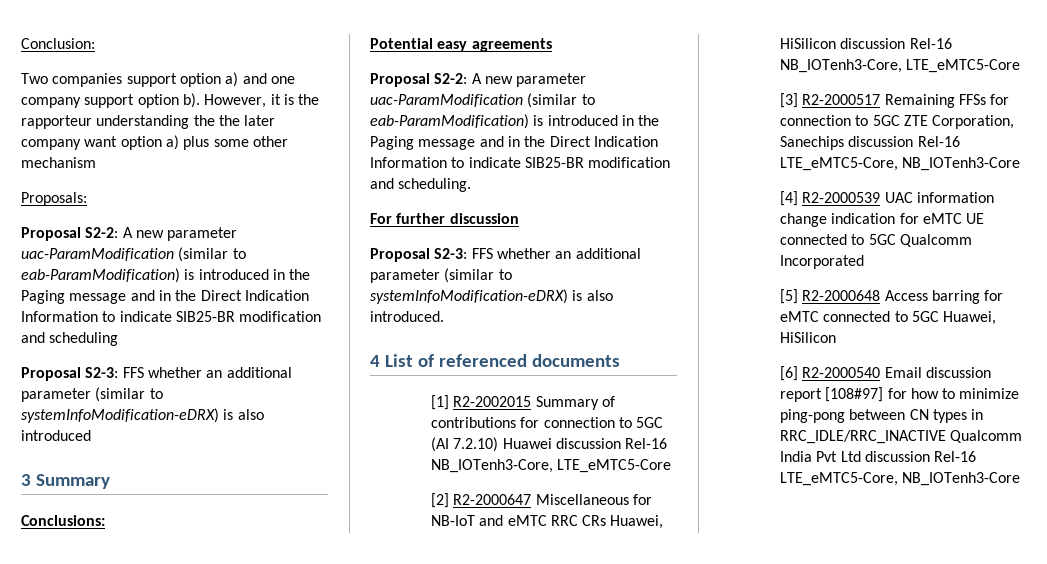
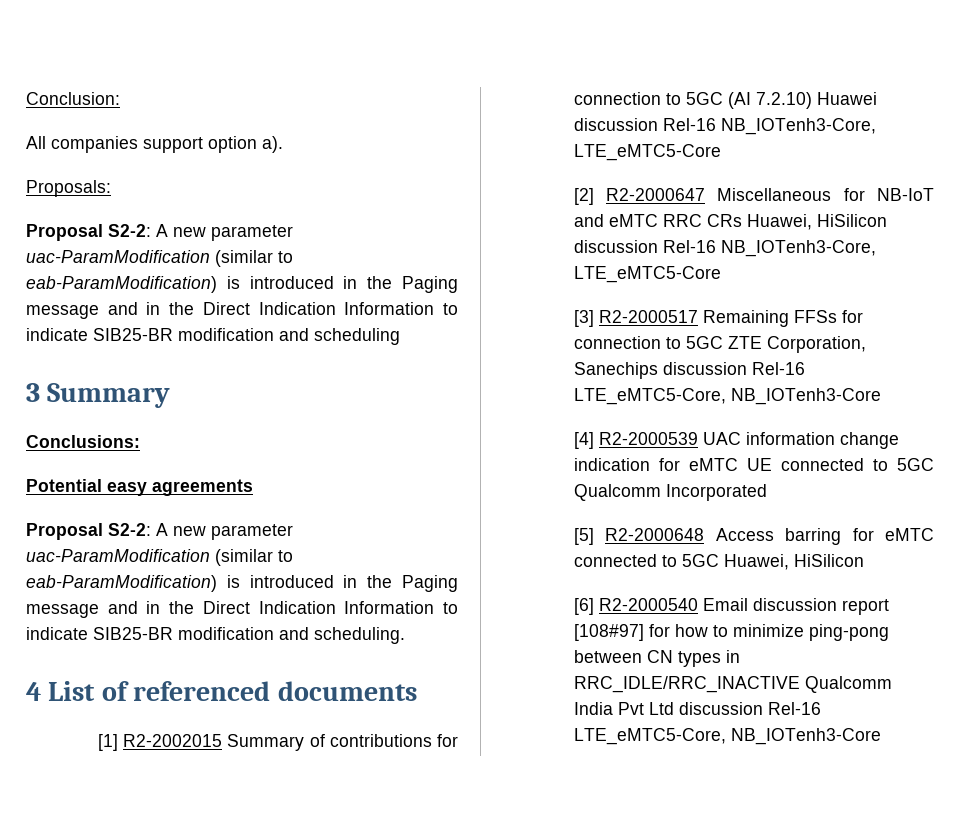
- Two companies support option a) and one company support option b). However, it is the rapporteur understanding the the later company want option a) plus some other mechanism
+ All companies support option a).
- Proposal S2-3: FFS whether an additional parameter (similar to systemInfoModification-eDRX) is also introduced
- For further discussion
- Proposal S2-3: FFS whether an additional parameter (similar to systemInfoModification-eDRX) is also introduced.

